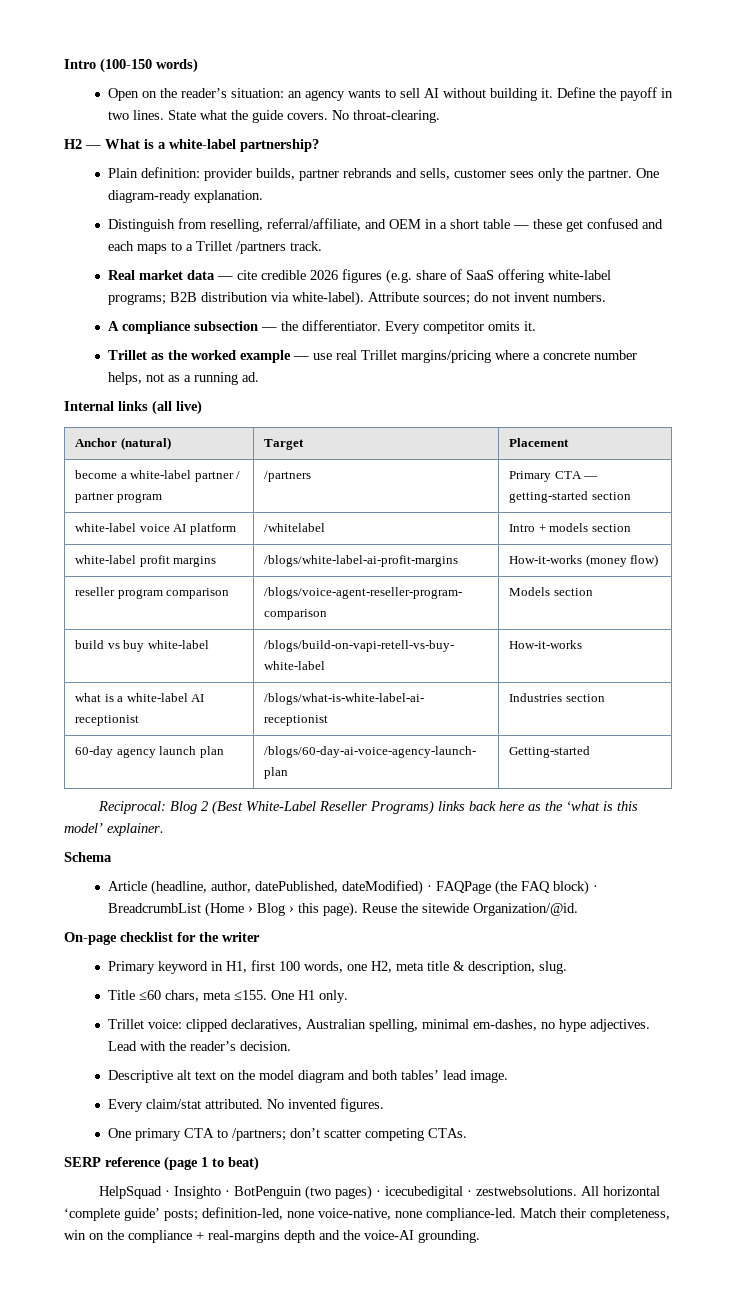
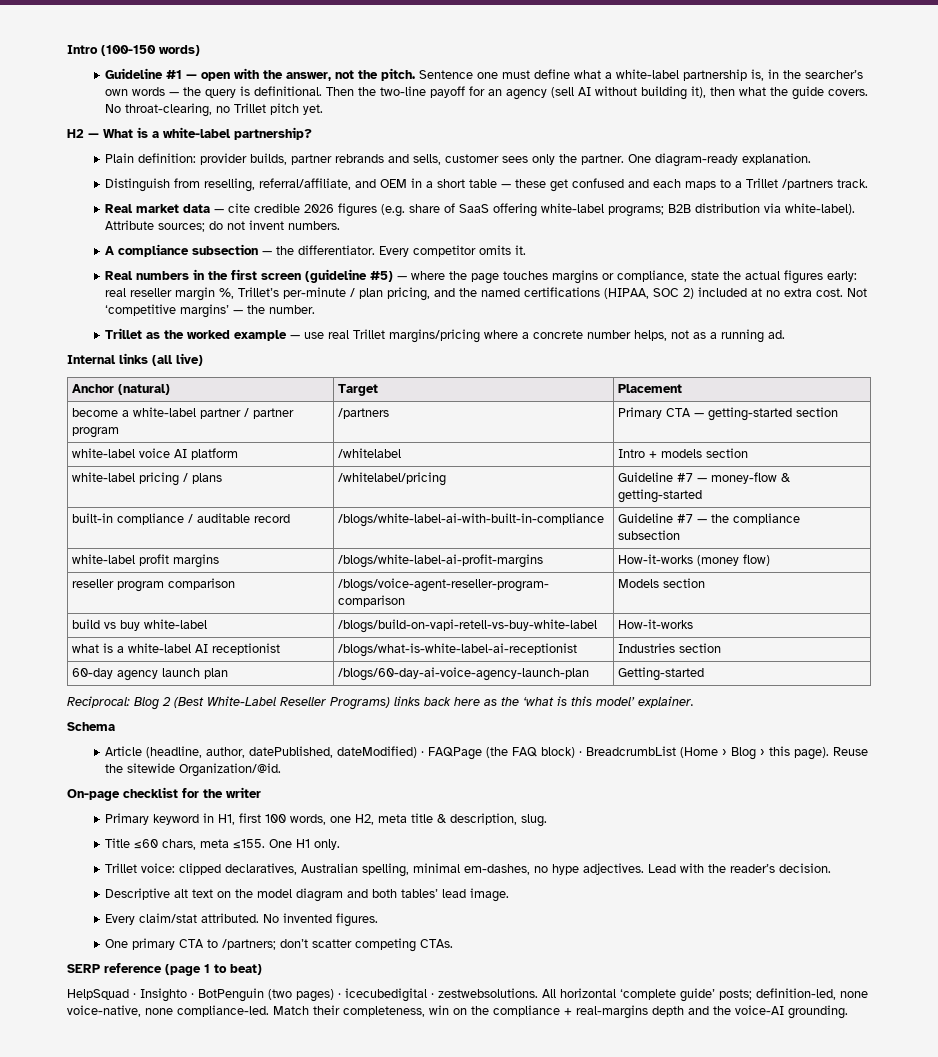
- Open on the reader’s situation: an agency wants to sell AI without building it. Define the payoff in two lines. State what the guide covers.
+ Guideline #1 — open with the answer, not the pitch. Sentence one must define what a white-label partnership is, in the searcher’s own words — the query is definitional. Then the two-line payoff for an agency (sell AI without building it), then what the guide covers.
- No throat-clearing.
+ No throat-clearing, no Trillet pitch yet.
+ Real numbers in the first screen (guideline #5) — where the page touches margins or compliance, state the actual figures early: real reseller margin %, Trillet’s per-minute / plan pricing, and the named certifications (HIPAA, SOC 2) included at no extra cost. Not ‘competitive margins’ — the number.
+ white-label pricing / plans | /whitelabel/pricing | Guideline #7 — money-flow & getting-started
+ built-in compliance / auditable record | /blogs/white-label-ai-with-built-in-compliance | Guideline #7 — the compliance subsection

